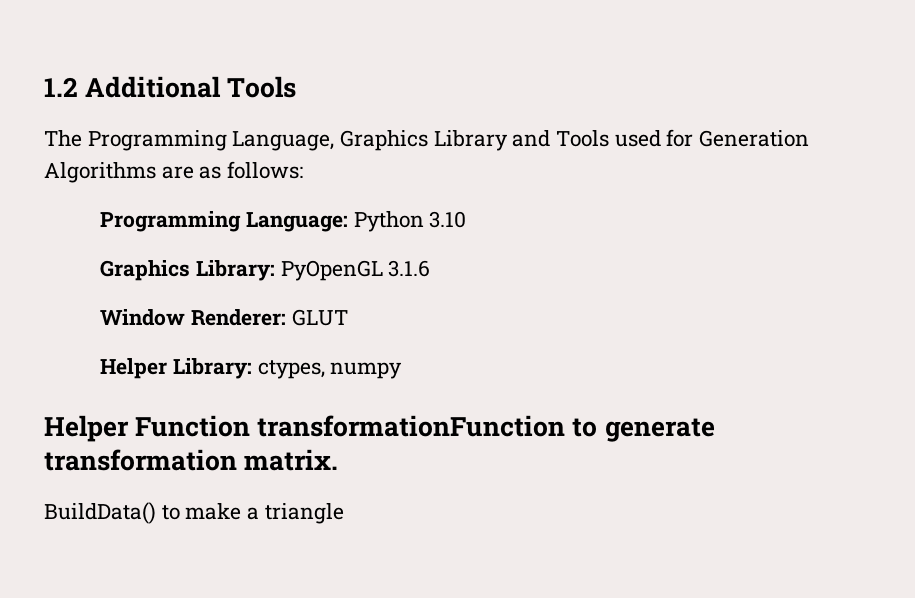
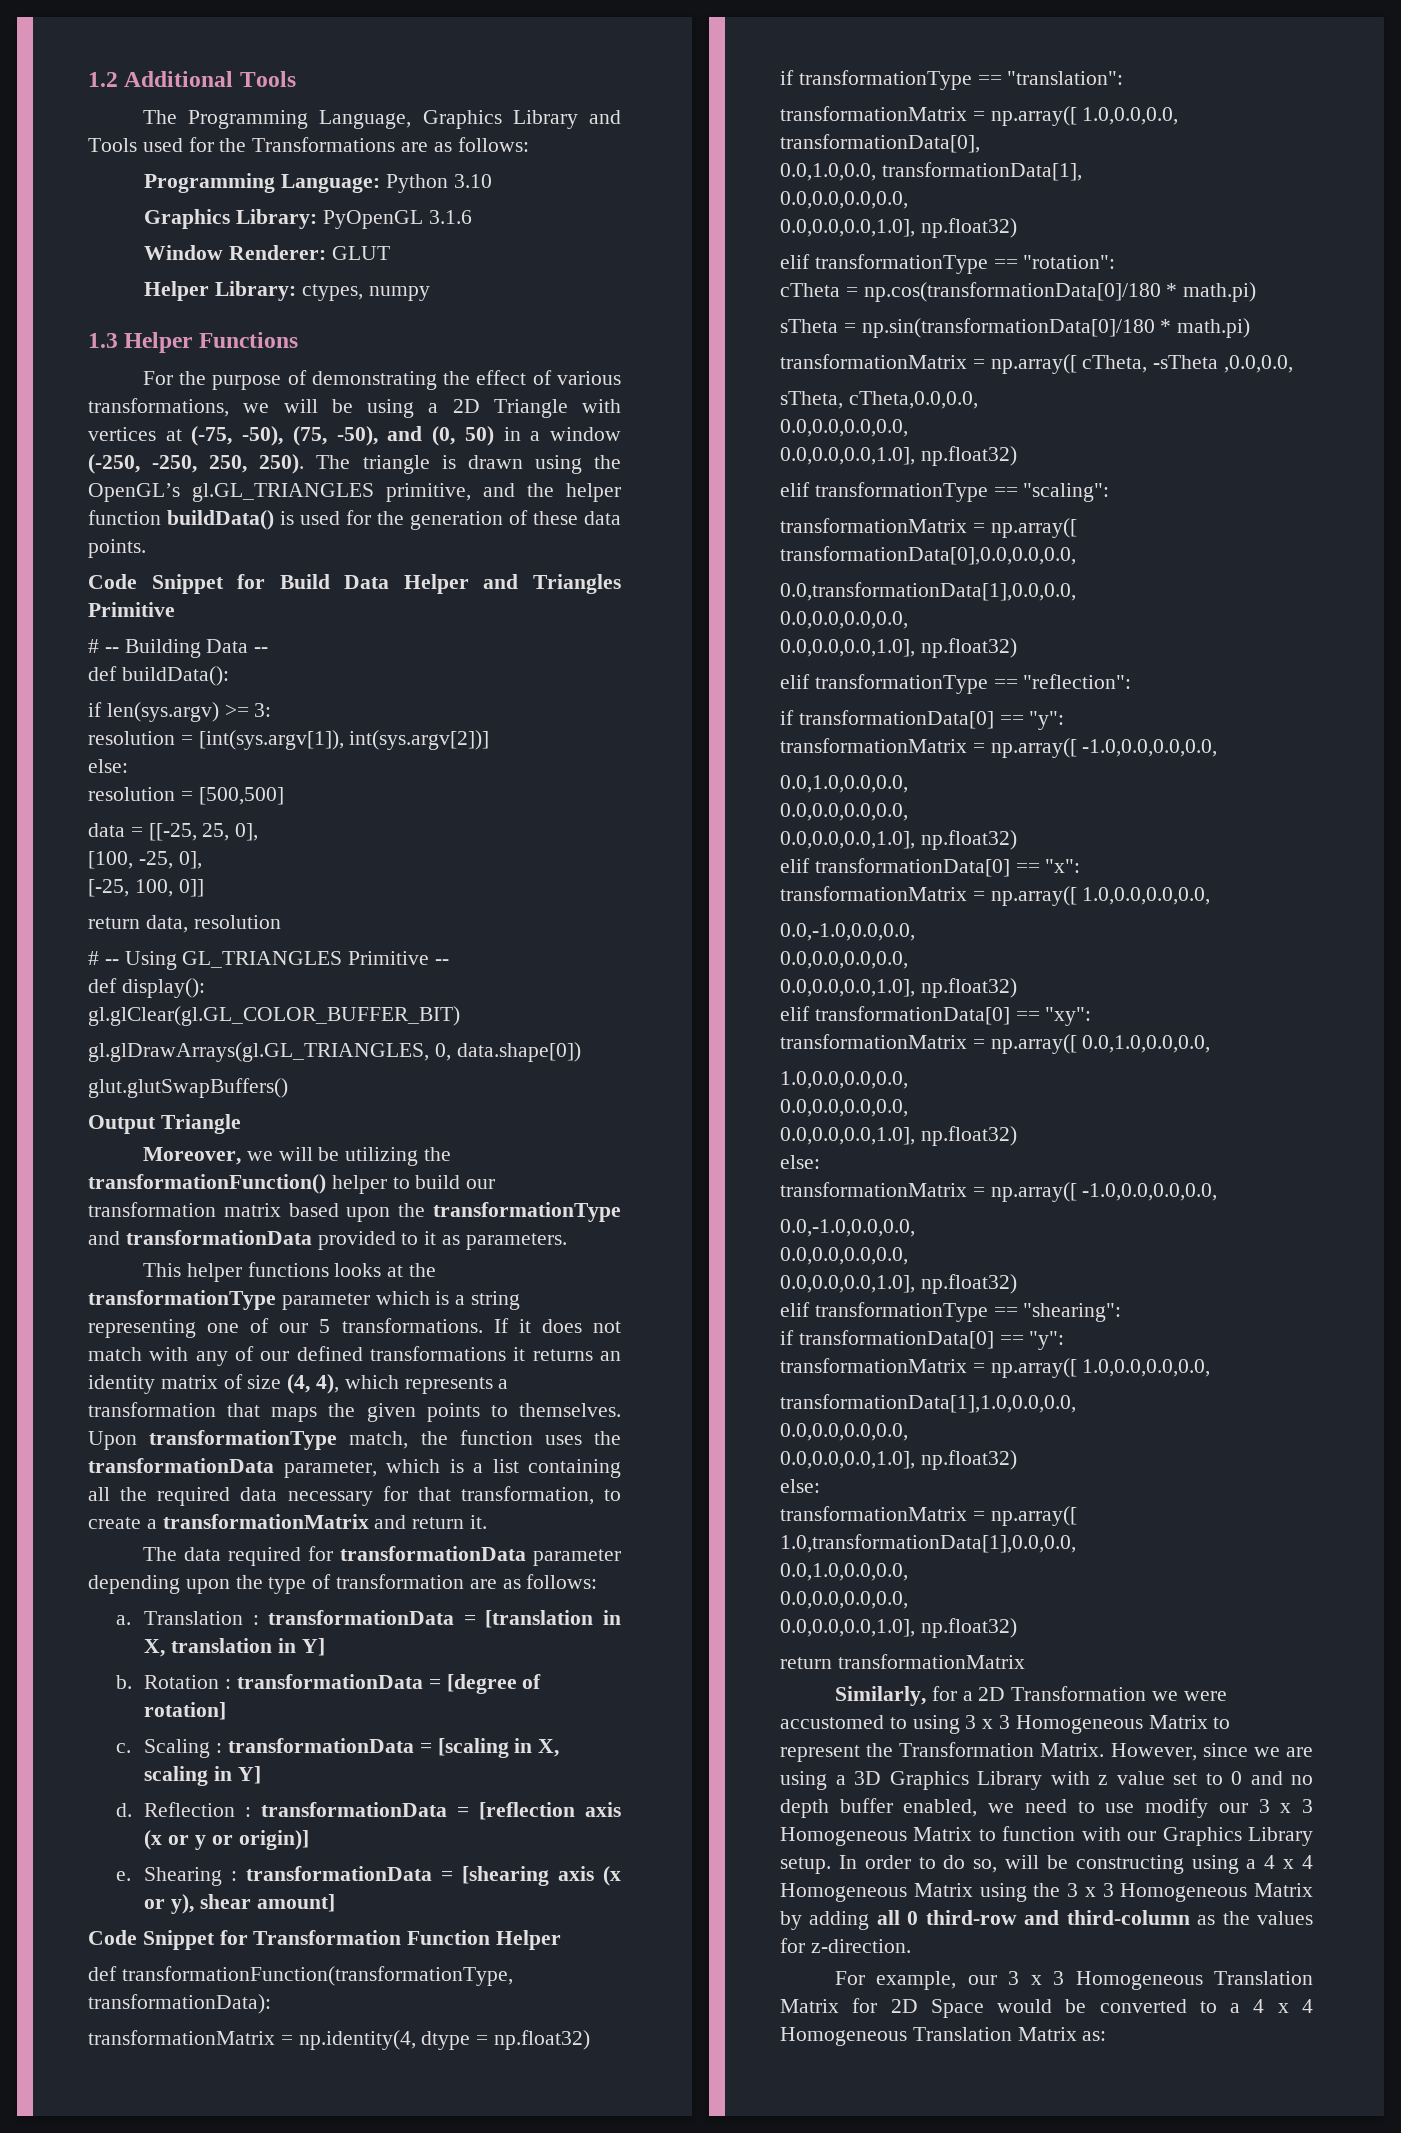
- The Programming Language, Graphics Library and Tools used for Generation Algorithms are as follows:
+ The Programming Language, Graphics Library and Tools used for the Transformations are as follows:
- Helper Function transformationFunction to generate transformation matrix.
- BuildData() to make a triangle
+ 1.3 Helper Functions
+ For the purpose of demonstrating the effect of various transformations, we will be using a 2D Triangle with vertices at (-75, -50), (75, -50), and (0, 50) in a window (-250, -250, 250, 250). The triangle is drawn using the OpenGL’s gl.GL_TRIANGLES primitive, and the helper function buildData() is used for the generation of these data points.
+ Code Snippet for Build Data Helper and Triangles Primitive
+ # -- Building Data --
+ def buildData():
+ if len(sys.argv) >= 3:
+ resolution = [int(sys.argv[1]), int(sys.argv[2])]
+ else:
+ resolution = [500,500]
+ data = [[-25, 25, 0],
+ [100, -25, 0],
+ [-25, 100, 0]]
+ return data, resolution
+ # -- Using GL_TRIANGLES Primitive --
+ def display():
+ gl.glClear(gl.GL_COLOR_BUFFER_BIT)
+ gl.glDrawArrays(gl.GL_TRIANGLES, 0, data.shape[0])
+ glut.glutSwapBuffers()
+ Output Triangle
+ Moreover, we will be utilizing the transformationFunction() helper to build our transformation matrix based upon the transformationType and transformationData provided to it as parameters.
+ This helper functions looks at the transformationType parameter which is a string representing one of our 5 transformations. If it does not match with any of our defined transformations it returns an identity matrix of size (4, 4), which represents a transformation that maps the given points to themselves. Upon transformationType match, the function uses the transformationData parameter, which is a list containing all the required data necessary for that transformation, to create a transformationMatrix and return it.
+ The data required for transformationData parameter depending upon the type of transformation are as follows:
+ a. Translation : transformationData = [translation in X, translation in Y]
+ b. Rotation : transformationData = [degree of rotation]
+ c. Scaling : transformationData = [scaling in X, scaling in Y]
+ d. Reflection : transformationData = [reflection axis (x or y or origin)]
+ e. Shearing : transformationData = [shearing axis (x or y), shear amount]
+ Code Snippet for Transformation Function Helper
+ def transformationFunction(transformationType, transformationData):
+ transformationMatrix = np.identity(4, dtype = np.float32)
+ if transformationType == "translation":
+ transformationMatrix = np.array([ 1.0,0.0,0.0, transformationData[0],
+ 0.0,1.0,0.0, transformationData[1],
+ 0.0,0.0,0.0,0.0,
+ 0.0,0.0,0.0,1.0], np.float32)
+ elif transformationType == "rotation":
+ cTheta = np.cos(transformationData[0]/180 * math.pi)
+ sTheta = np.sin(transformationData[0]/180 * math.pi)
+ transformationMatrix = np.array([ cTheta, -sTheta ,0.0,0.0,
+ sTheta, cTheta,0.0,0.0,
+ 0.0,0.0,0.0,0.0,
+ 0.0,0.0,0.0,1.0], np.float32)
+ elif transformationType == "scaling":
+ transformationMatrix = np.array([ transformationData[0],0.0,0.0,0.0,
+ 0.0,transformationData[1],0.0,0.0,
+ 0.0,0.0,0.0,0.0,
+ 0.0,0.0,0.0,1.0], np.float32)
+ elif transformationType == "reflection":
+ if transformationData[0] == "y":
+ transformationMatrix = np.array([ -1.0,0.0,0.0,0.0,
+ 0.0,1.0,0.0,0.0,
+ 0.0,0.0,0.0,0.0,
+ 0.0,0.0,0.0,1.0], np.float32)
+ elif transformationData[0] == "x":
+ transformationMatrix = np.array([ 1.0,0.0,0.0,0.0,
+ 0.0,-1.0,0.0,0.0,
+ 0.0,0.0,0.0,0.0,
+ 0.0,0.0,0.0,1.0], np.float32)
+ elif transformationData[0] == "xy":
+ transformationMatrix = np.array([ 0.0,1.0,0.0,0.0,
+ 1.0,0.0,0.0,0.0,
+ 0.0,0.0,0.0,0.0,
+ 0.0,0.0,0.0,1.0], np.float32)
+ else:
+ transformationMatrix = np.array([ -1.0,0.0,0.0,0.0,
+ 0.0,-1.0,0.0,0.0,
+ 0.0,0.0,0.0,0.0,
+ 0.0,0.0,0.0,1.0], np.float32)
+ elif transformationType == "shearing":
+ if transformationData[0] == "y":
+ transformationMatrix = np.array([ 1.0,0.0,0.0,0.0,
+ transformationData[1],1.0,0.0,0.0,
+ 0.0,0.0,0.0,0.0,
+ 0.0,0.0,0.0,1.0], np.float32)
+ else:
+ transformationMatrix = np.array([ 1.0,transformationData[1],0.0,0.0,
+ 0.0,1.0,0.0,0.0,
+ 0.0,0.0,0.0,0.0,
+ 0.0,0.0,0.0,1.0], np.float32)
+ return transformationMatrix
+ Similarly, for a 2D Transformation we were accustomed to using 3 x 3 Homogeneous Matrix to represent the Transformation Matrix. However, since we are using a 3D Graphics Library with z value set to 0 and no depth buffer enabled, we need to use modify our 3 x 3 Homogeneous Matrix to function with our Graphics Library setup. In order to do so, will be constructing using a 4 x 4 Homogeneous Matrix using the 3 x 3 Homogeneous Matrix by adding all 0 third-row and third-column as the values for z-direction.
+ For example, our 3 x 3 Homogeneous Translation Matrix for 2D Space would be converted to a 4 x 4 Homogeneous Translation Matrix as:

